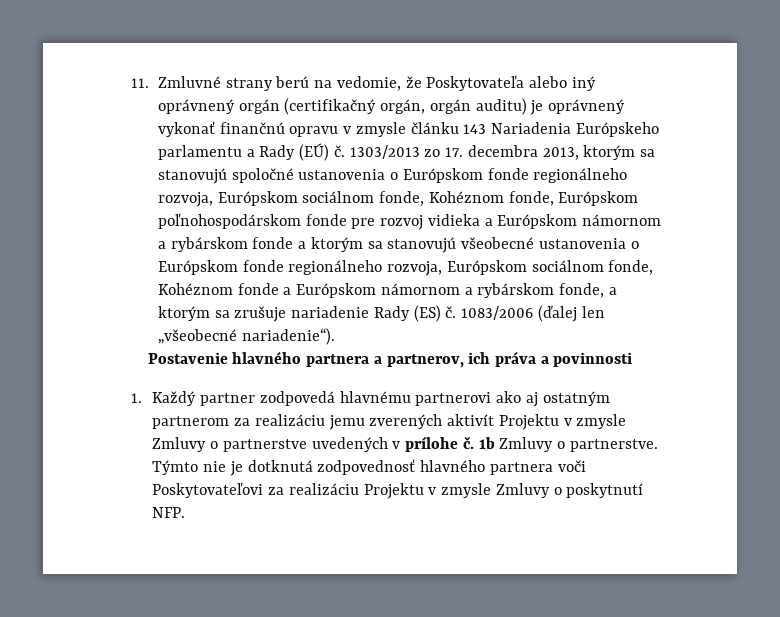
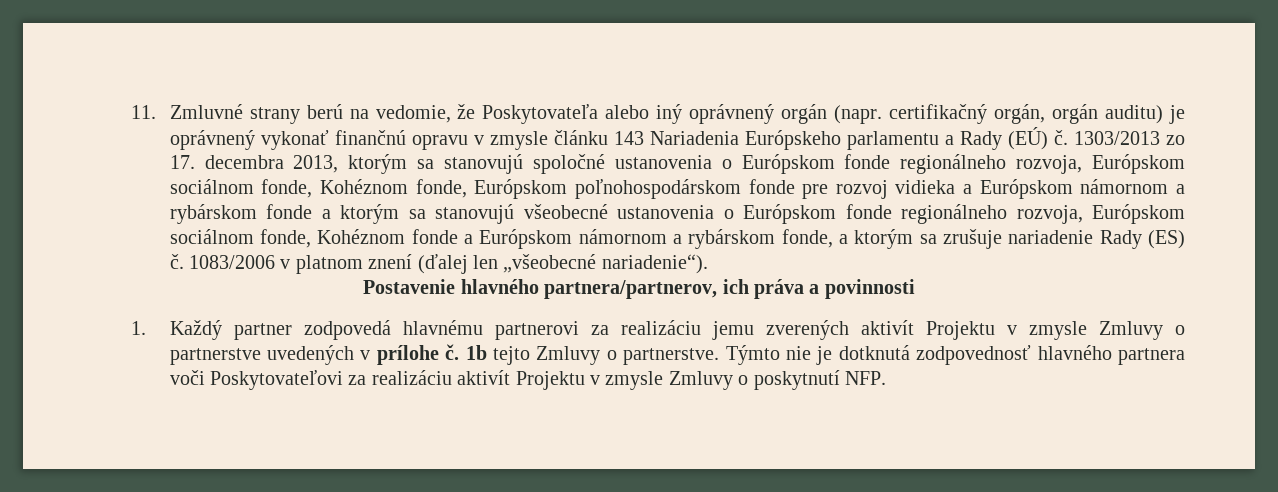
- 11. Zmluvné strany berú na vedomie, že Poskytovateľa alebo iný oprávnený orgán (certifikačný orgán, orgán auditu) je oprávnený vykonať finančnú opravu v zmysle článku 143 Nariadenia Európskeho parlamentu a Rady (EÚ) č.
+ 11. Zmluvné strany berú na vedomie, že Poskytovateľa alebo iný oprávnený orgán (napr. certifikačný orgán, orgán auditu) je oprávnený vykonať finančnú opravu v zmysle článku 143 Nariadenia Európskeho parlamentu a Rady (EÚ) č.
- 1083/2006 (ďalej len „všeobecné nariadenie“).
+ 1083/2006 v platnom znení (ďalej len „všeobecné nariadenie“).
- Postavenie hlavného partnera a partnerov, ich práva a povinnosti
+ Postavenie hlavného partnera/partnerov, ich práva a povinnosti
- 1. Každý partner zodpovedá hlavnému partnerovi ako aj ostatným partnerom za realizáciu jemu zverených aktivít Projektu v zmysle Zmluvy o partnerstve uvedených v prílohe č.
+ 1. Každý partner zodpovedá hlavnému partnerovi za realizáciu jemu zverených aktivít Projektu v zmysle Zmluvy o partnerstve uvedených v prílohe č.
- 1b Zmluvy o partnerstve.
+ 1b tejto Zmluvy o partnerstve.
- Týmto nie je dotknutá zodpovednosť hlavného partnera voči Poskytovateľovi za realizáciu Projektu v zmysle Zmluvy o poskytnutí NFP.
+ Týmto nie je dotknutá zodpovednosť hlavného partnera voči Poskytovateľovi za realizáciu aktivít Projektu v zmysle Zmluvy o poskytnutí NFP.

